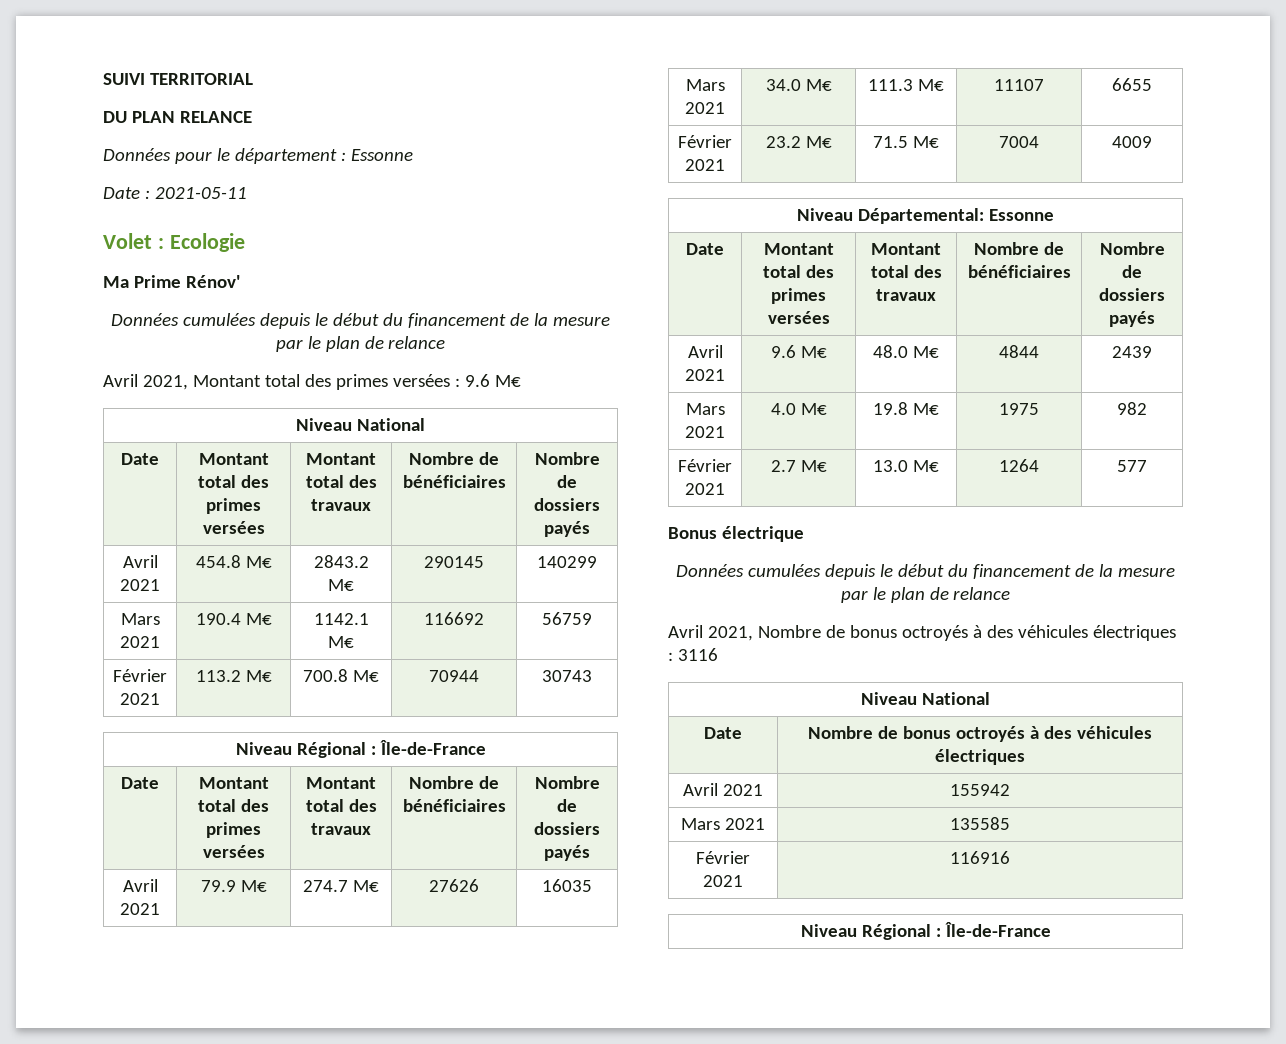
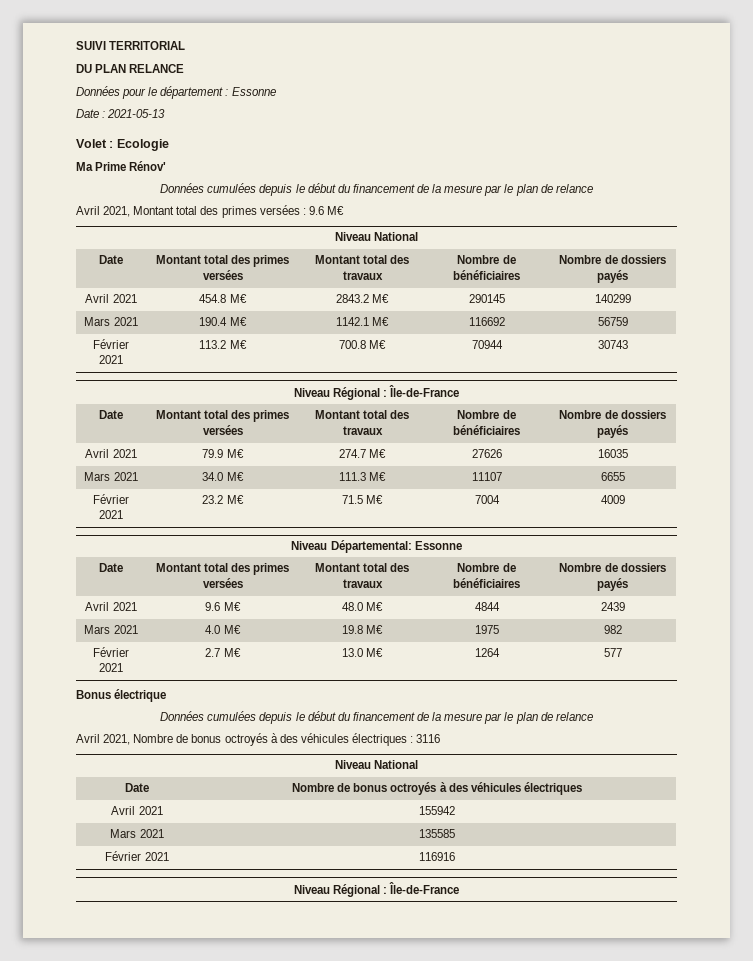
- Date : 2021-05-11
+ Date : 2021-05-13

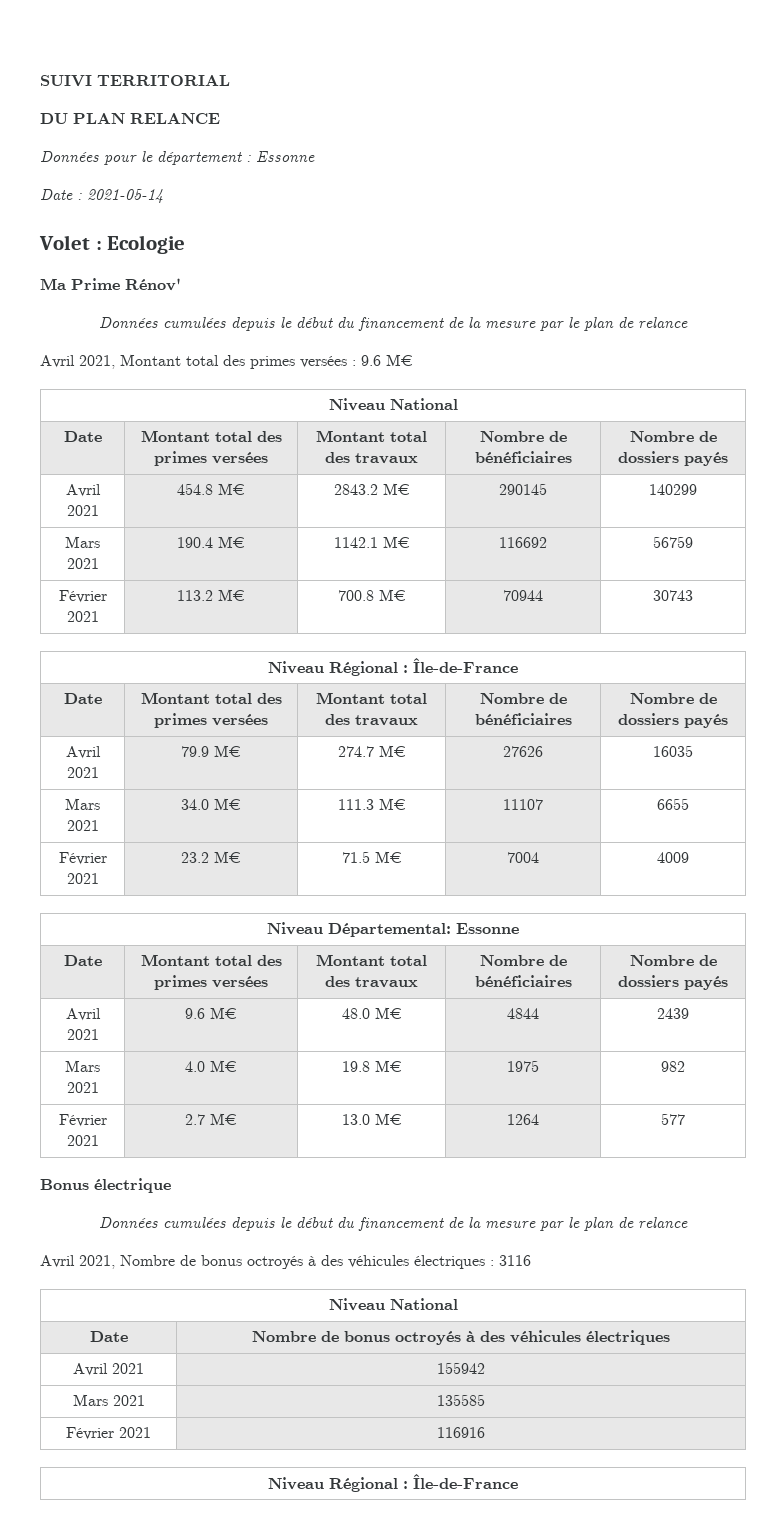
- Date : 2021-05-13
+ Date : 2021-05-14

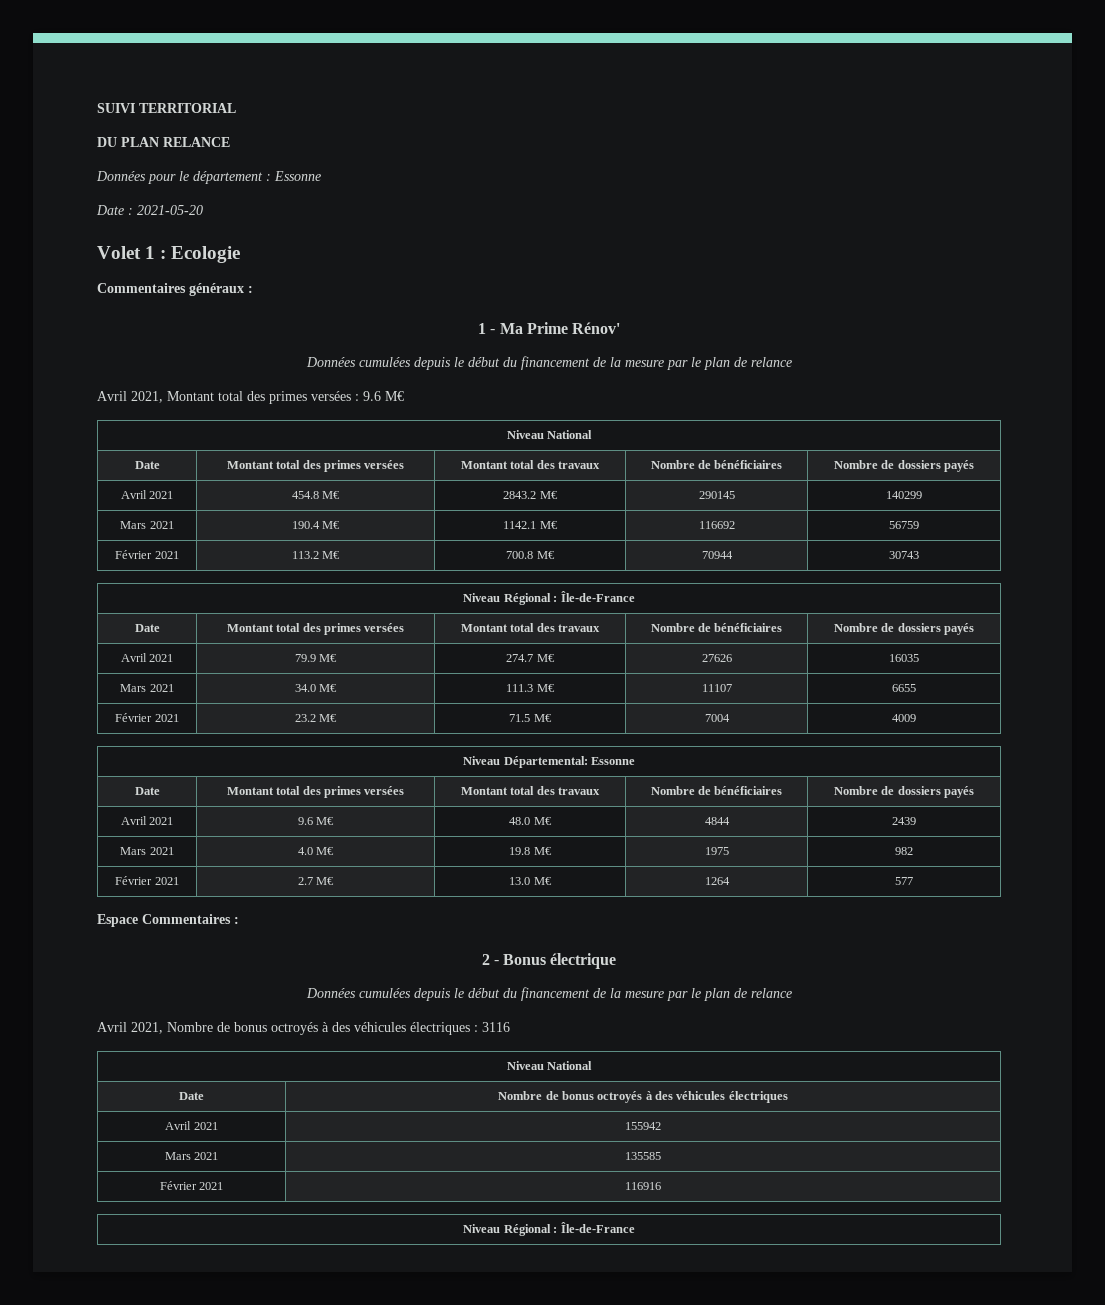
- Date : 2021-05-14
+ Date : 2021-05-20
- Volet : Ecologie
+ Volet 1 : Ecologie
- Ma Prime Rénov'
+ Commentaires généraux :
+ 1 - Ma Prime Rénov'
- Bonus électrique
+ Espace Commentaires :
+ 2 - Bonus électrique

